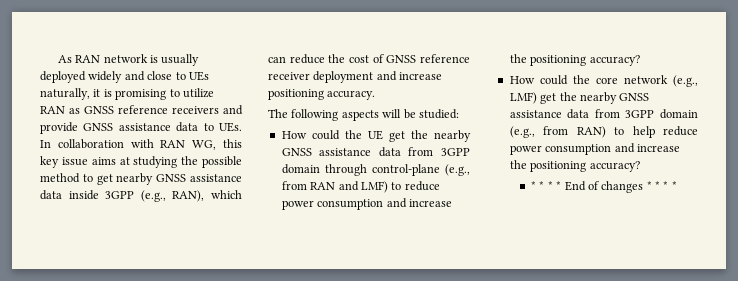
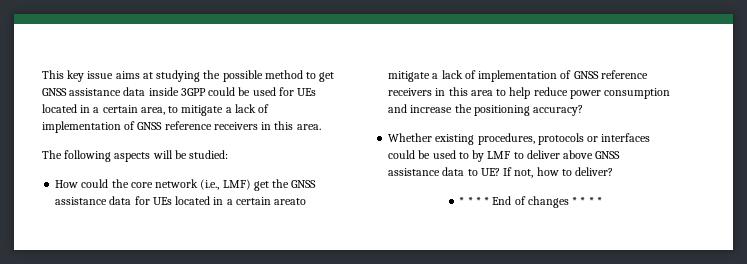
- As RAN network is usually deployed widely and close to UEs naturally, it is promising to utilize RAN as GNSS reference receivers and provide GNSS assistance data to UEs. In collaboration with RAN WG, this key issue aims at studying the possible method to get nearby GNSS assistance data inside 3GPP (e.g., RAN), which can reduce the cost of GNSS reference receiver deployment and increase positioning accuracy.
+ This key issue aims at studying the possible method to get GNSS assistance data inside 3GPP could be used for UEs located in a certain area, to mitigate a lack of implementation of GNSS reference receivers in this area.
- How could the UE get the nearby GNSS assistance data from 3GPP domain through control-plane (e.g., from RAN and LMF) to reduce power consumption and increase the positioning accuracy?
- How could the core network (e.g., LMF) get the nearby GNSS assistance data from 3GPP domain (e.g., from RAN) to help reduce power consumption and increase the positioning accuracy?
+ How could the core network (i.e., LMF) get the GNSS assistance data for UEs located in a certain areato mitigate a lack of implementation of GNSS reference receivers in this area to help reduce power consumption and increase the positioning accuracy?
+ Whether existing procedures, protocols or interfaces could be used to by LMF to deliver above GNSS assistance data to UE? If not, how to deliver?

